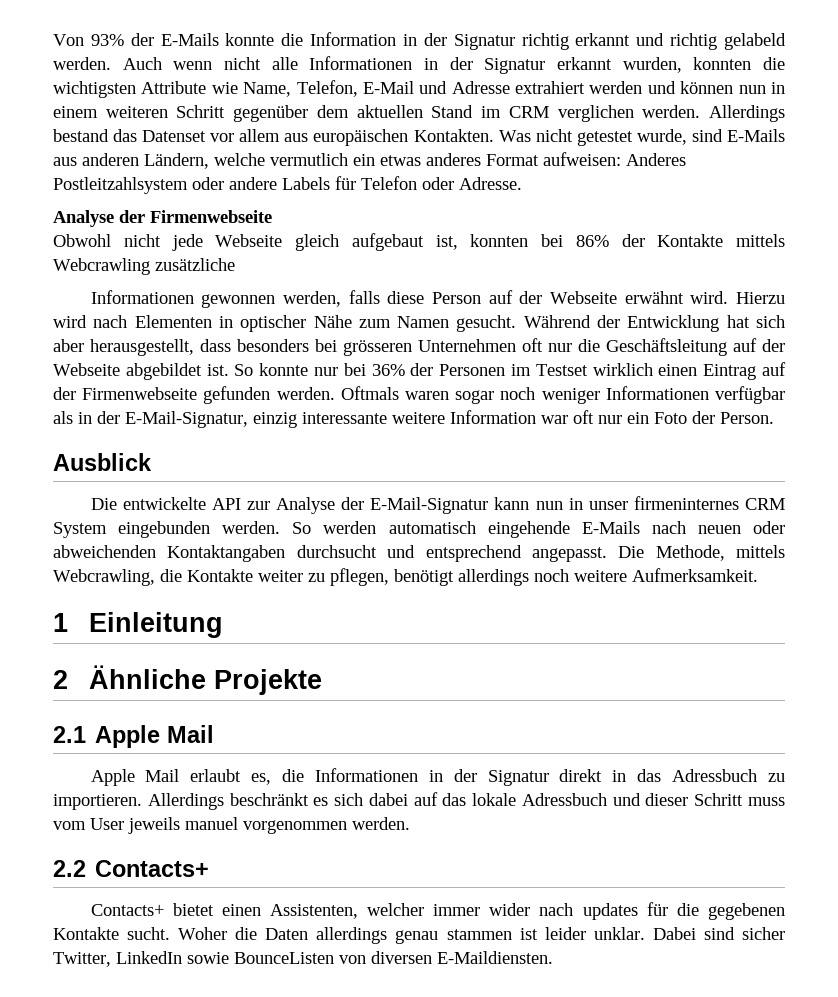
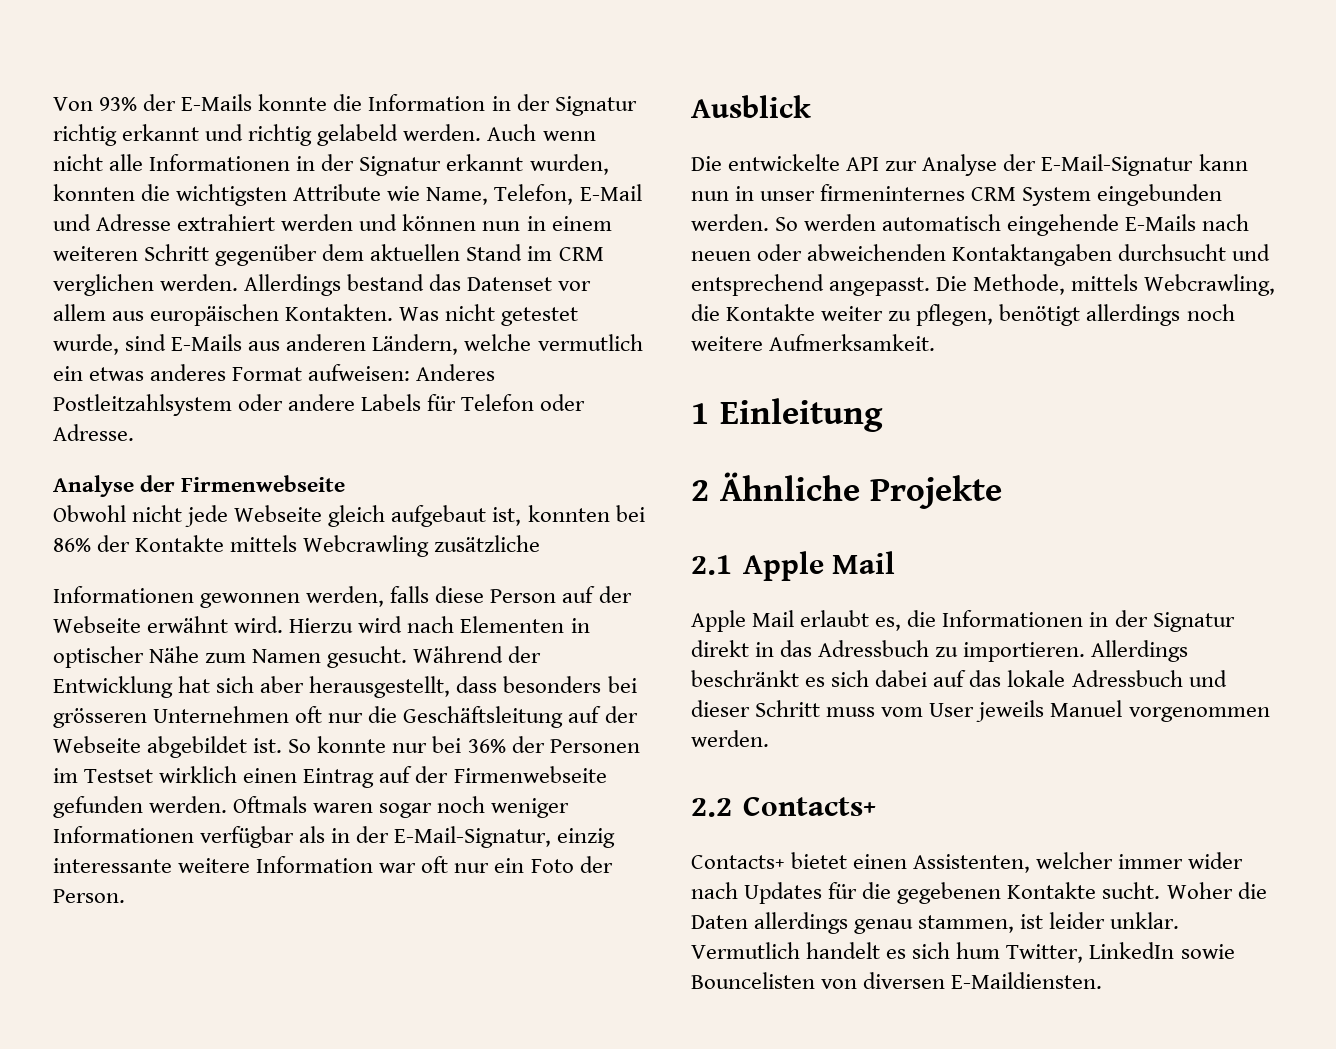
- Allerdings beschränkt es sich dabei auf das lokale Adressbuch und dieser Schritt muss vom User jeweils manuel vorgenommen werden.
+ Allerdings beschränkt es sich dabei auf das lokale Adressbuch und dieser Schritt muss vom User jeweils Manuel vorgenommen werden.
- Contacts+ bietet einen Assistenten, welcher immer wider nach updates für die gegebenen Kontakte sucht.
+ Contacts+ bietet einen Assistenten, welcher immer wider nach Updates für die gegebenen Kontakte sucht.
- Woher die Daten allerdings genau stammen ist leider unklar.
+ Woher die Daten allerdings genau stammen, ist leider unklar.
- Dabei sind sicher Twitter, LinkedIn sowie BounceListen von diversen E-Maildiensten.
+ Vermutlich handelt es sich hum Twitter, LinkedIn sowie Bouncelisten von diversen E-Maildiensten.

